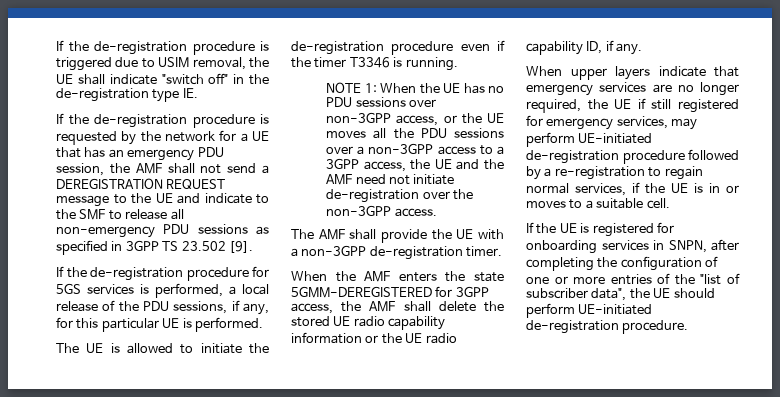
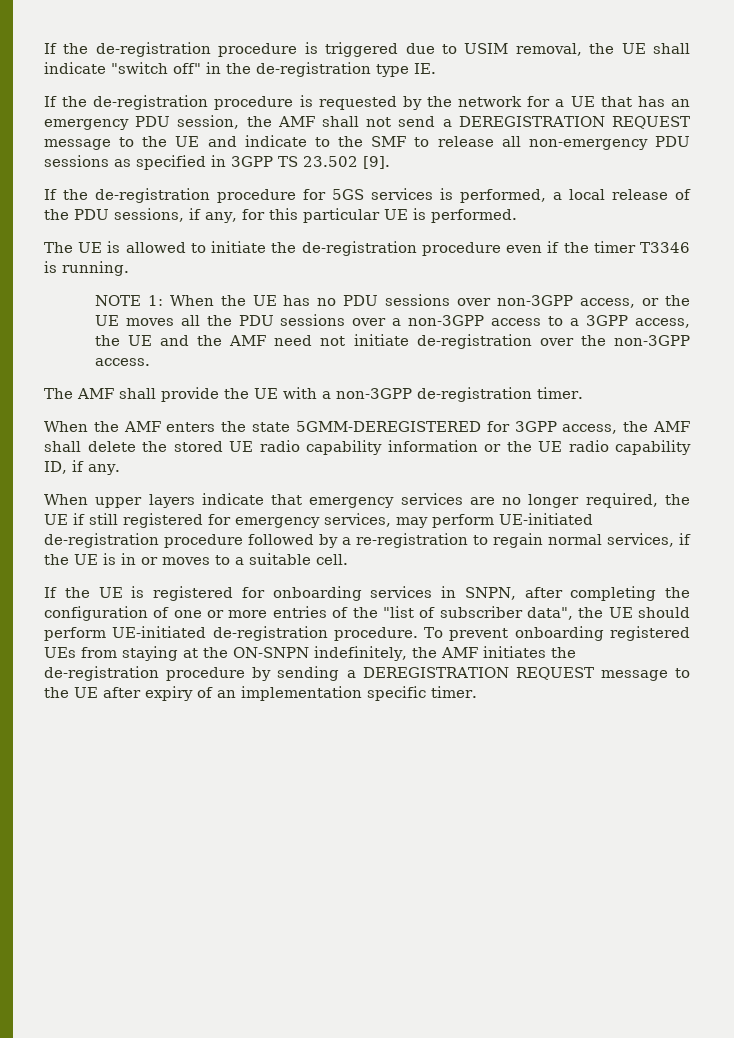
+ To prevent onboarding registered UEs from staying at the ON-SNPN indefinitely, the AMF initiates the de-registration procedure by sending a DEREGISTRATION REQUEST message to the UE after expiry of an implementation specific timer.

